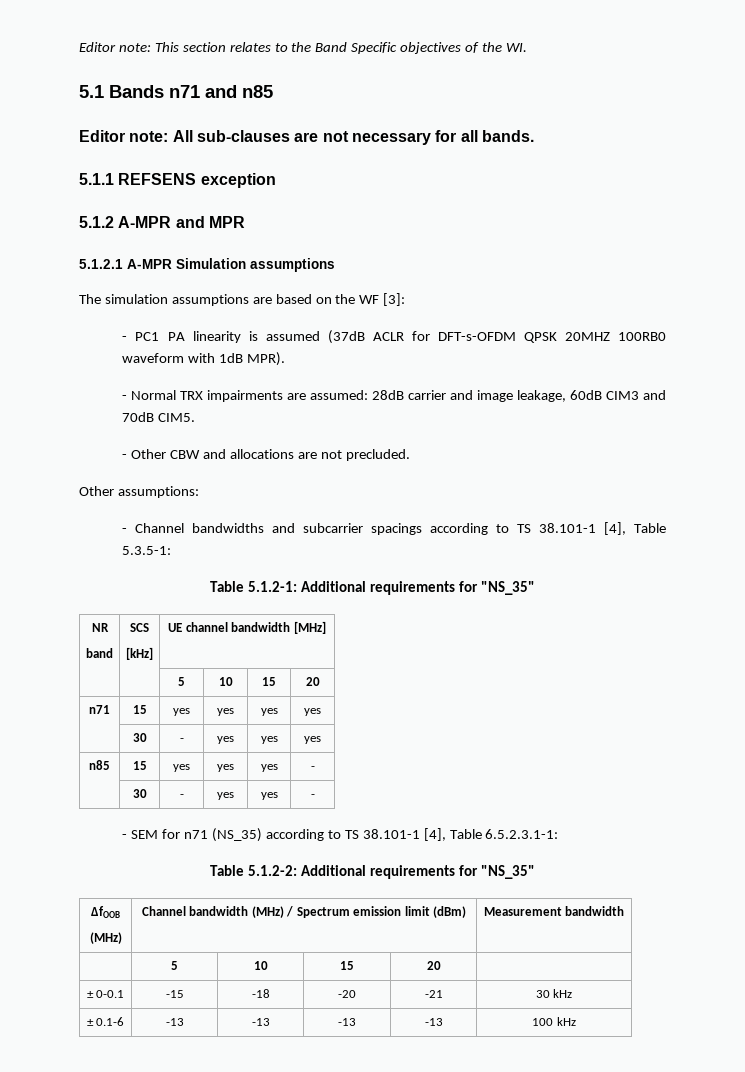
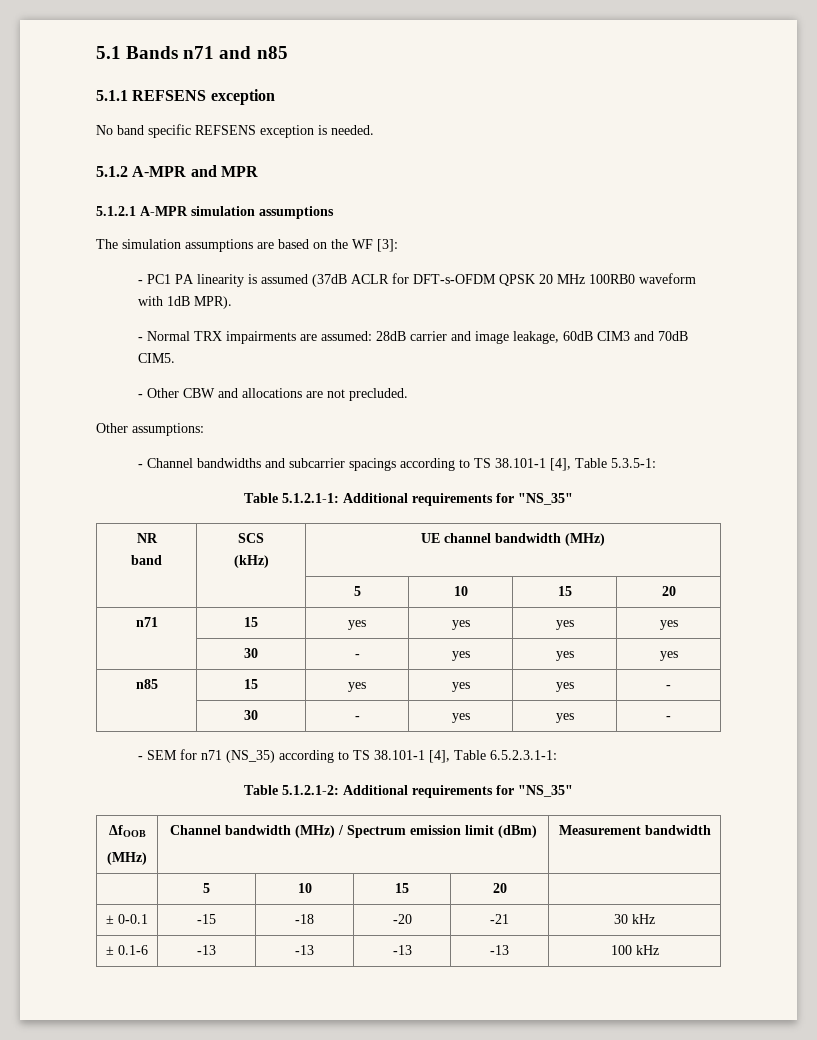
- Editor note: This section relates to the Band Specific objectives of the WI.
- Editor note: All sub-clauses are not necessary for all bands.
  5.1.1 REFSENS exception
+ No band specific REFSENS exception is needed.
- 5.1.2.1 A-MPR Simulation assumptions
+ 5.1.2.1 A-MPR simulation assumptions
- - PC1 PA linearity is assumed (37dB ACLR for DFT-s-OFDM QPSK 20MHZ 100RB0 waveform with 1dB MPR).
+ - PC1 PA linearity is assumed (37dB ACLR for DFT-s-OFDM QPSK 20 MHz 100RB0 waveform with 1dB MPR).
- Table 5.1.2-1: Additional requirements for "NS_35"
+ Table 5.1.2.1-1: Additional requirements for "NS_35"
  NR
  band | SCS
- [kHz] | UE channel bandwidth [MHz]
+ (kHz) | UE channel bandwidth (MHz)
- Table 5.1.2-2: Additional requirements for "NS_35"
+ Table 5.1.2.1-2: Additional requirements for "NS_35"

